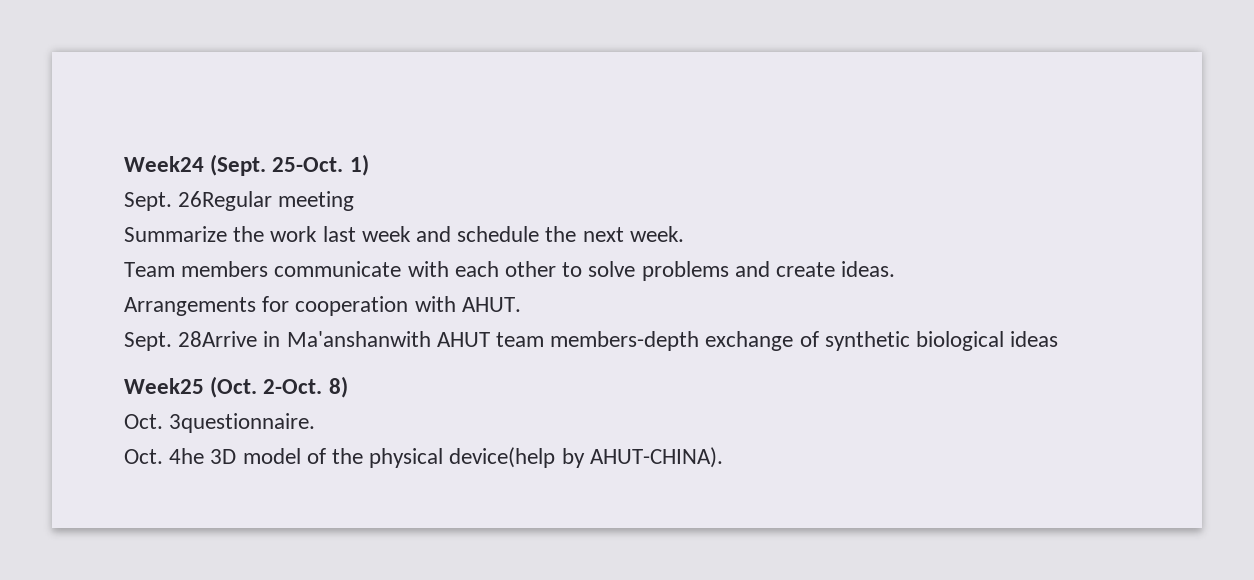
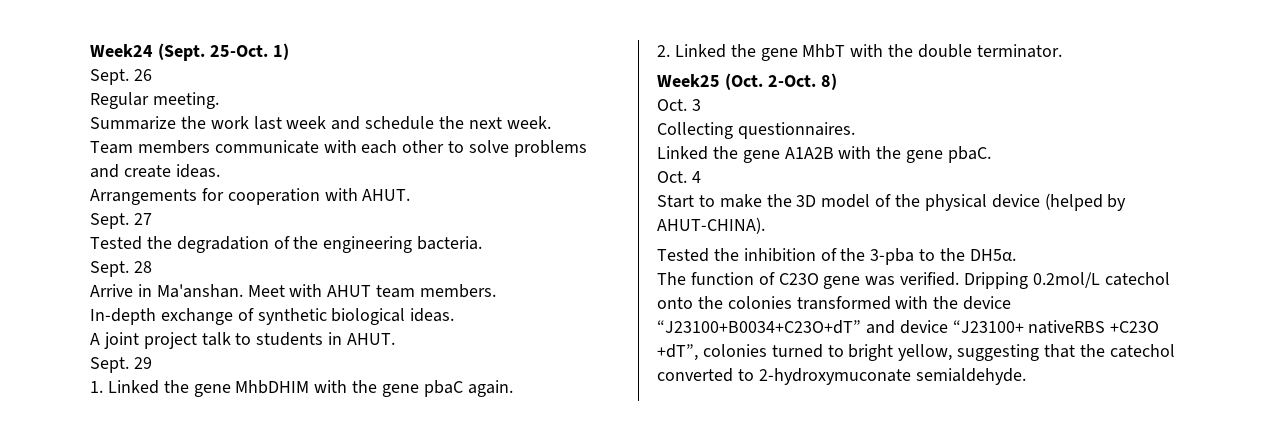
- 26Regular meeting
+ 26
+ Regular meeting.
- 28Arrive in Ma'anshanwith AHUT team members-depth exchange of synthetic biological ideas
+ 27
+ Tested the degradation of the engineering bacteria.
+ Sept. 28
+ Arrive in Ma'anshan. Meet with AHUT team members.
+ In-depth exchange of synthetic biological ideas.
+ A joint project talk to students in AHUT.
+ Sept. 29
+ 1. Linked the gene MhbDHIM with the gene pbaC again.
+ 2. Linked the gene MhbT with the double terminator.
- Oct. 3questionnaire.
- Oct. 4he 3D model of the physical device(help by AHUT-CHINA).
+ Oct. 3
+ Collecting questionnaires.
+ Linked the gene A1A2B with the gene pbaC.
+ Oct. 4
+ Start to make the 3D model of the physical device (helped by AHUT-CHINA).
+ Tested the inhibition of the 3-pba to the DH5α.
+ The function of C23O gene was verified. Dripping 0.2mol/L catechol onto the colonies transformed with the device “J23100+B0034+C23O+dT” and device “J23100+ nativeRBS +C23O +dT”, colonies turned to bright yellow, suggesting that the catechol converted to 2-hydroxymuconate semialdehyde.

